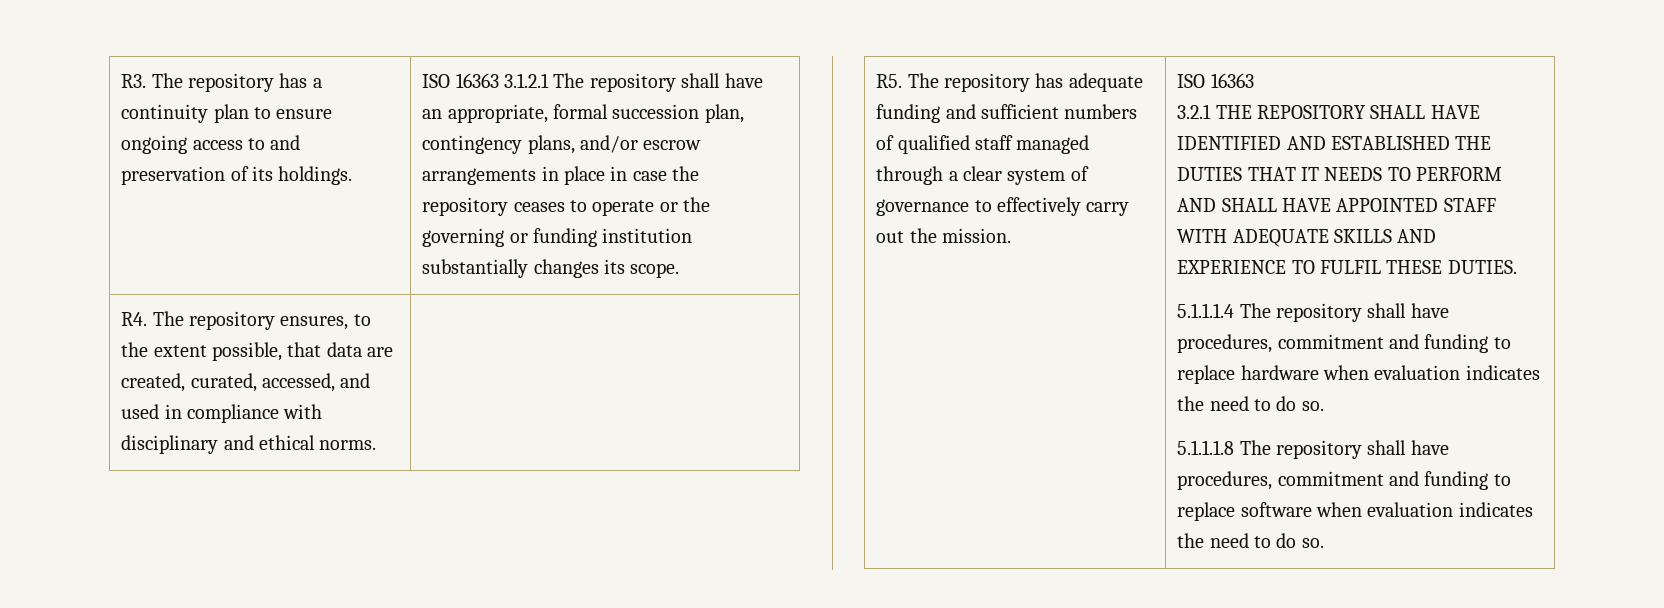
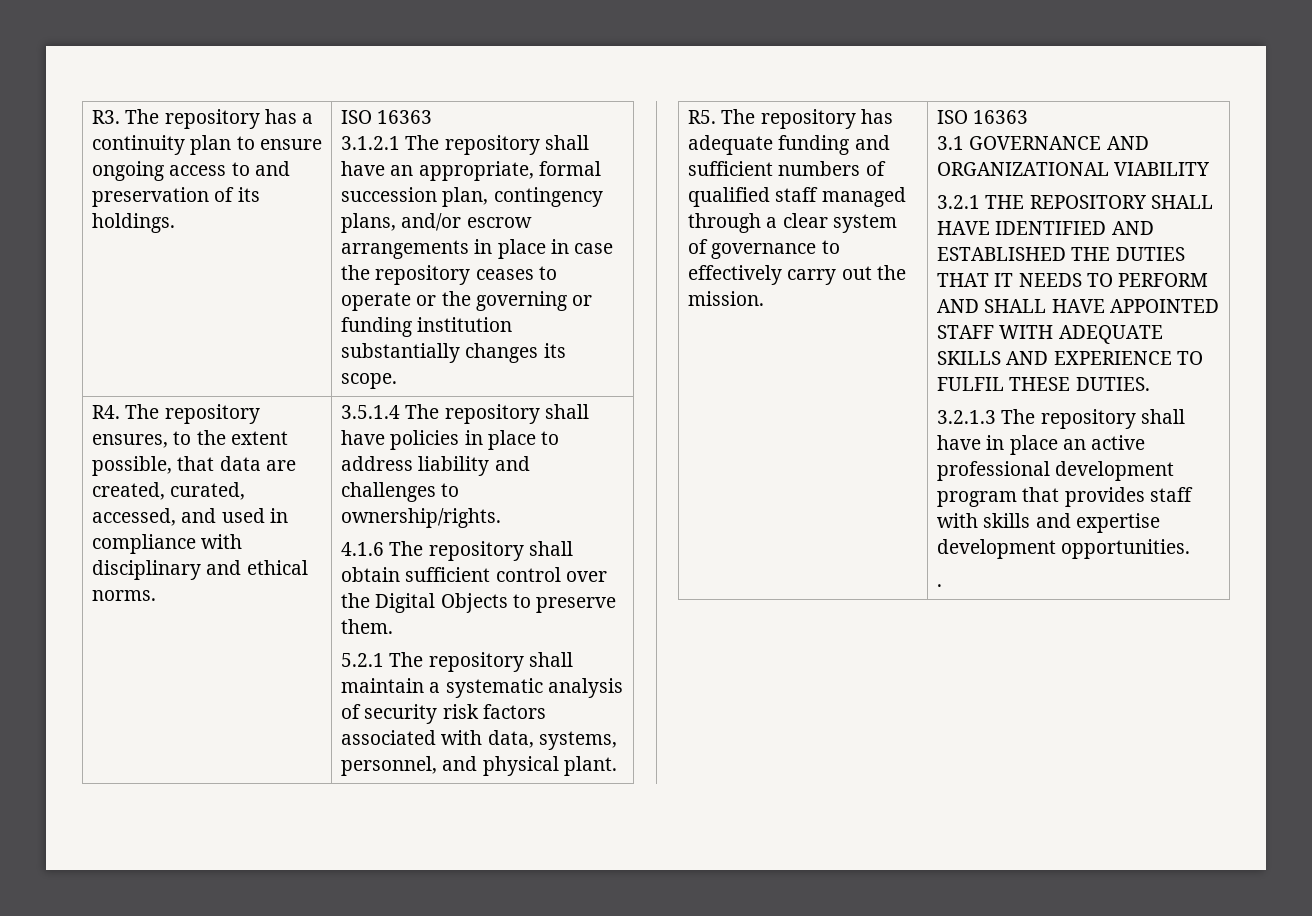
- R3. The repository has a continuity plan to ensure ongoing access to and preservation of its holdings. | ISO 16363 3.1.2.1 The repository shall have an appropriate, formal succession plan, contingency plans, and/or escrow arrangements in place in case the repository ceases to operate or the governing or funding institution substantially changes its scope.
+ R3. The repository has a continuity plan to ensure ongoing access to and preservation of its holdings. | ISO 16363
+ 3.1.2.1 The repository shall have an appropriate, formal succession plan, contingency plans, and/or escrow arrangements in place in case the repository ceases to operate or the governing or funding institution substantially changes its scope.
+ 3.5.1.4 The repository shall have policies in place to address liability and challenges to ownership/rights.
+ 4.1.6 The repository shall obtain sufficient control over the Digital Objects to preserve them.
+ 5.2.1 The repository shall maintain a systematic analysis of security risk factors associated with data, systems, personnel, and physical plant.
+ 3.1 GOVERNANCE AND ORGANIZATIONAL VIABILITY
- 5.1.1.1.4 The repository shall have procedures, commitment and funding to replace hardware when evaluation indicates the need to do so.
- 5.1.1.1.8 The repository shall have procedures, commitment and funding to replace software when evaluation indicates the need to do so.
+ 3.2.1.3 The repository shall have in place an active professional development program that provides staff with skills and expertise development opportunities.
+ .

